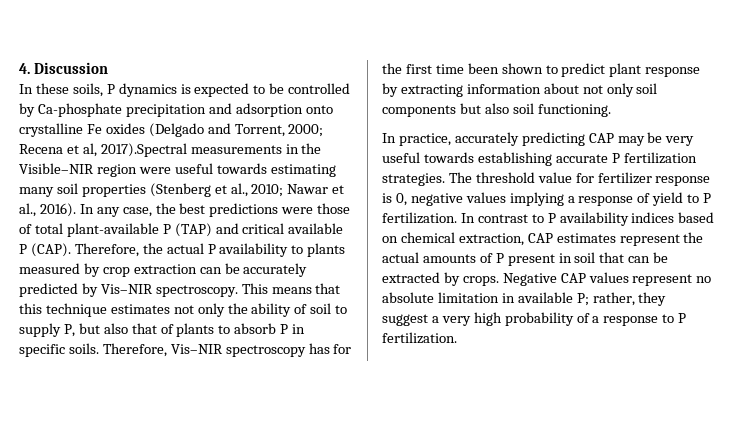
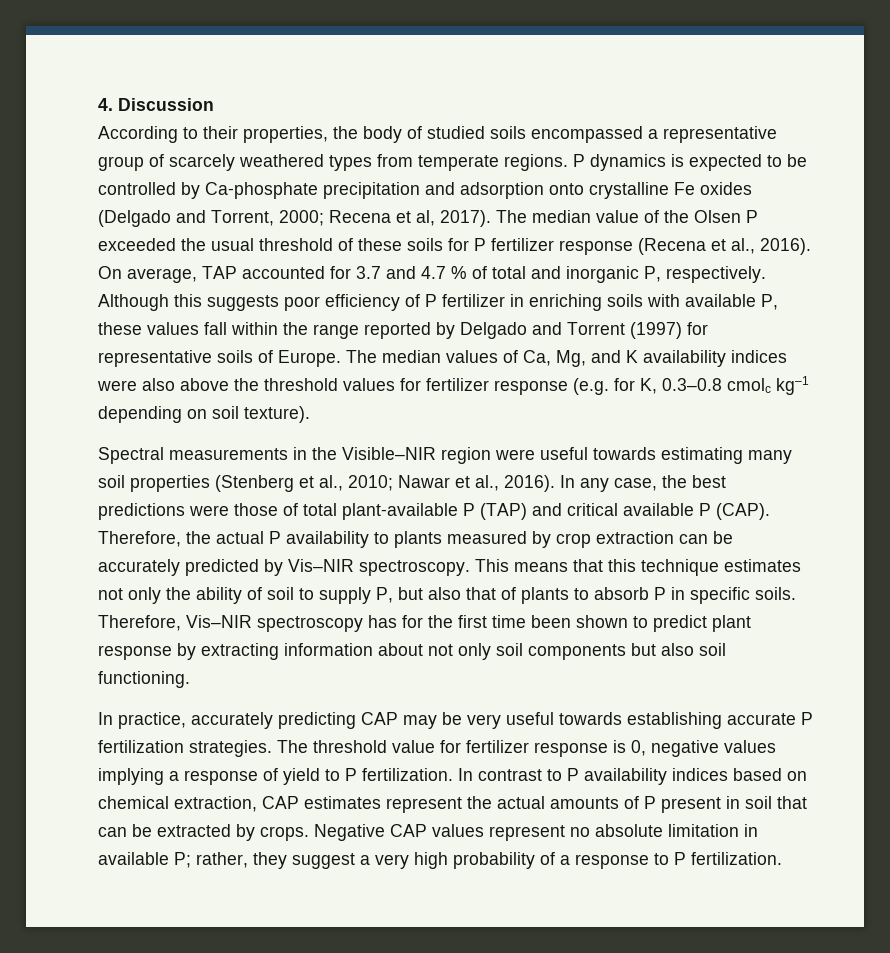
- In these soils, P dynamics is expected to be controlled by Ca-phosphate precipitation and adsorption onto crystalline Fe oxides (Delgado and Torrent, 2000; Recena et al, 2017).Spectral measurements in the Visible–NIR region were useful towards estimating many soil properties (Stenberg et al., 2010; Nawar et al., 2016).
+ According to their properties, the body of studied soils encompassed a representative group of scarcely weathered types from temperate regions. P dynamics is expected to be controlled by Ca-phosphate precipitation and adsorption onto crystalline Fe oxides (Delgado and Torrent, 2000; Recena et al, 2017). The median value of the Olsen P exceeded the usual threshold of these soils for P fertilizer response (Recena et al., 2016). On average, TAP accounted for 3.7 and 4.7 % of total and inorganic P, respectively. Although this suggests poor efficiency of P fertilizer in enriching soils with available P, these values fall within the range reported by Delgado and Torrent (1997) for representative soils of Europe. The median values of Ca, Mg, and K availability indices were also above the threshold values for fertilizer response (e.g. for K, 0.3–0.8 cmolc kg–1 depending on soil texture).
+ Spectral measurements in the Visible–NIR region were useful towards estimating many soil properties (Stenberg et al., 2010; Nawar et al., 2016).

